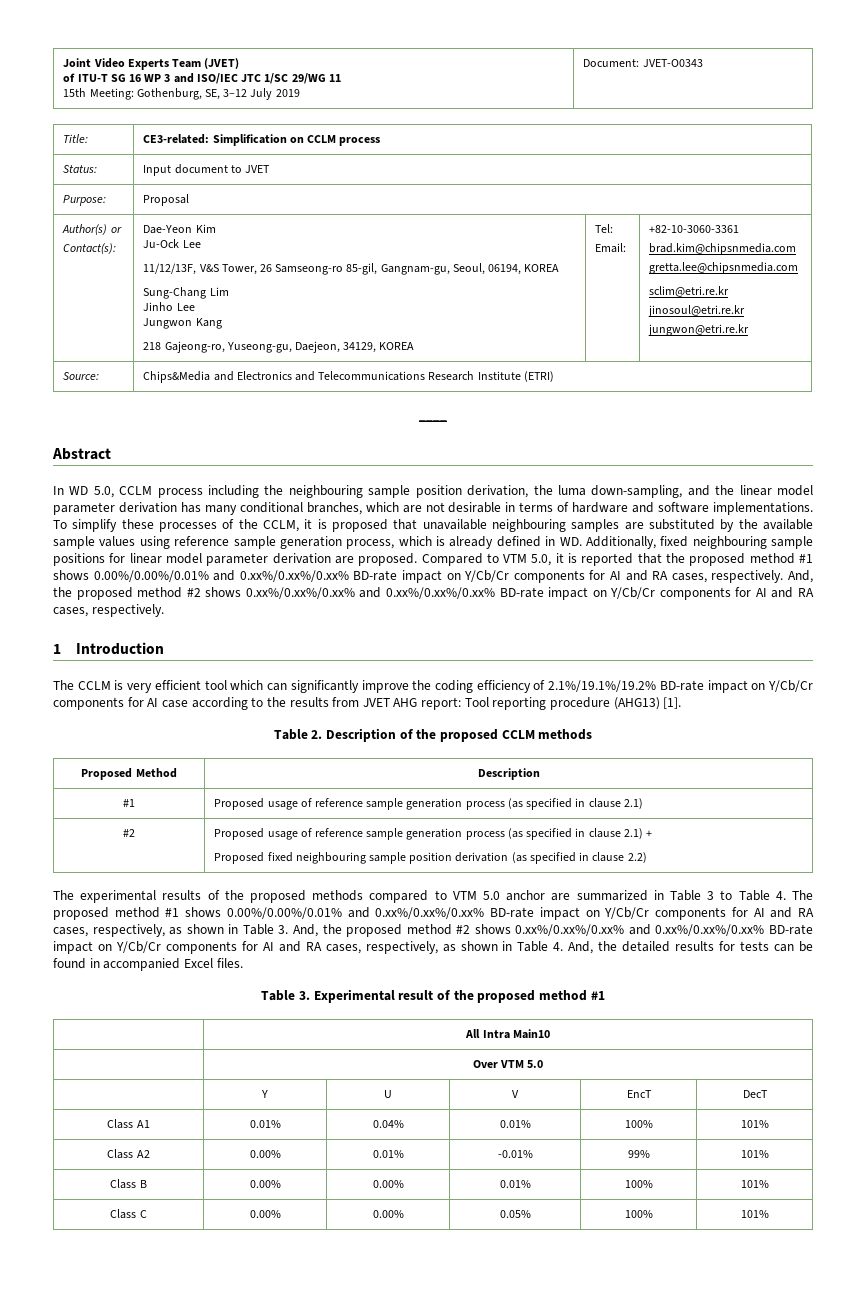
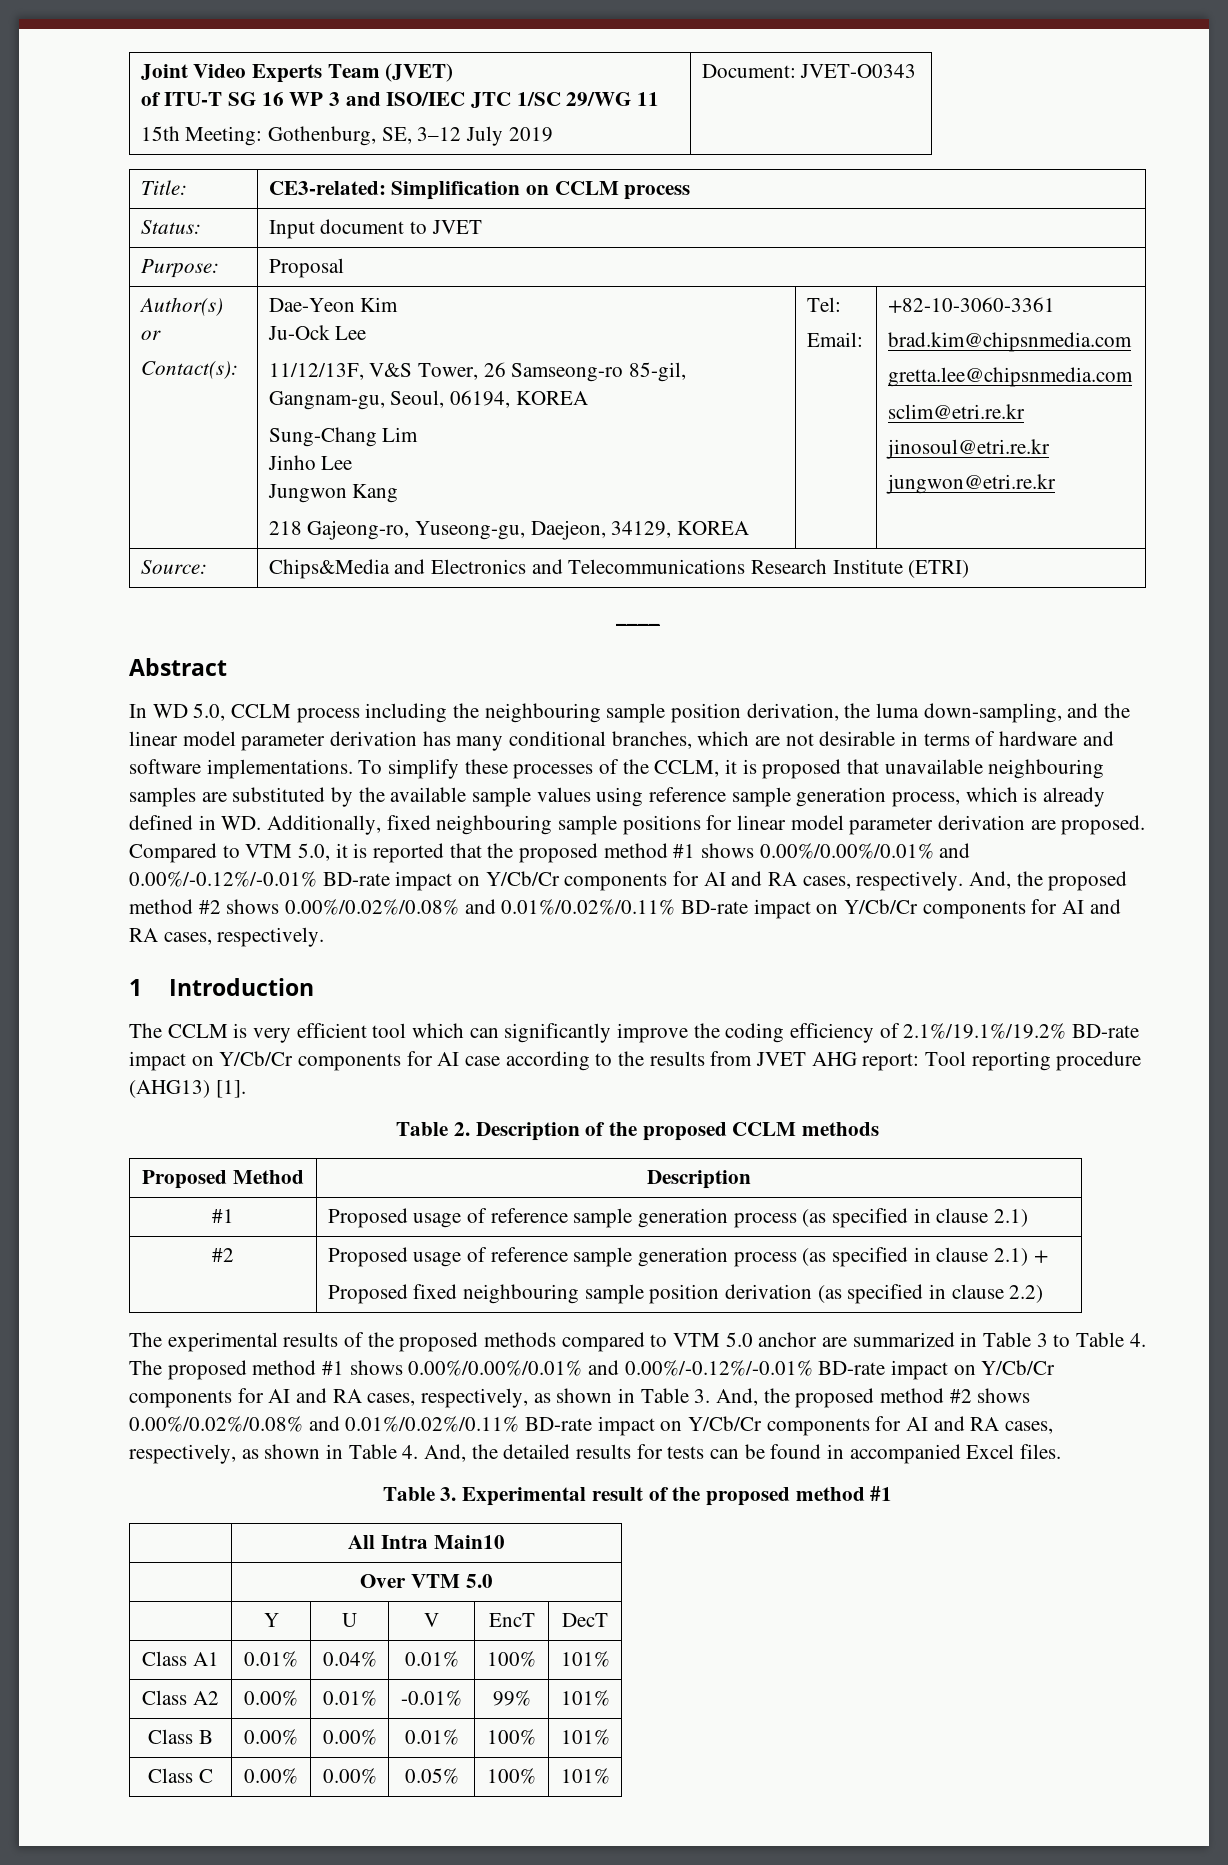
- Compared to VTM 5.0, it is reported that the proposed method #1 shows 0.00%/0.00%/0.01% and 0.xx%/0.xx%/0.xx% BD-rate impact on Y/Cb/Cr components for AI and RA cases, respectively.
+ Compared to VTM 5.0, it is reported that the proposed method #1 shows 0.00%/0.00%/0.01% and 0.00%/-0.12%/-0.01% BD-rate impact on Y/Cb/Cr components for AI and RA cases, respectively.
- And, the proposed method #2 shows 0.xx%/0.xx%/0.xx% and 0.xx%/0.xx%/0.xx% BD-rate impact on Y/Cb/Cr components for AI and RA cases, respectively.
+ And, the proposed method #2 shows 0.00%/0.02%/0.08% and 0.01%/0.02%/0.11% BD-rate impact on Y/Cb/Cr components for AI and RA cases, respectively.
- The experimental results of the proposed methods compared to VTM 5.0 anchor are summarized in Table 3 to Table 4. The proposed method #1 shows 0.00%/0.00%/0.01% and 0.xx%/0.xx%/0.xx% BD-rate impact on Y/Cb/Cr components for AI and RA cases, respectively, as shown in Table 3. And, the proposed method #2 shows 0.xx%/0.xx%/0.xx% and 0.xx%/0.xx%/0.xx% BD-rate impact on Y/Cb/Cr components for AI and RA cases, respectively, as shown in Table 4. And, the detailed results for tests can be found in accompanied Excel files.
+ The experimental results of the proposed methods compared to VTM 5.0 anchor are summarized in Table 3 to Table 4. The proposed method #1 shows 0.00%/0.00%/0.01% and 0.00%/-0.12%/-0.01% BD-rate impact on Y/Cb/Cr components for AI and RA cases, respectively, as shown in Table 3. And, the proposed method #2 shows 0.00%/0.02%/0.08% and 0.01%/0.02%/0.11% BD-rate impact on Y/Cb/Cr components for AI and RA cases, respectively, as shown in Table 4. And, the detailed results for tests can be found in accompanied Excel files.

